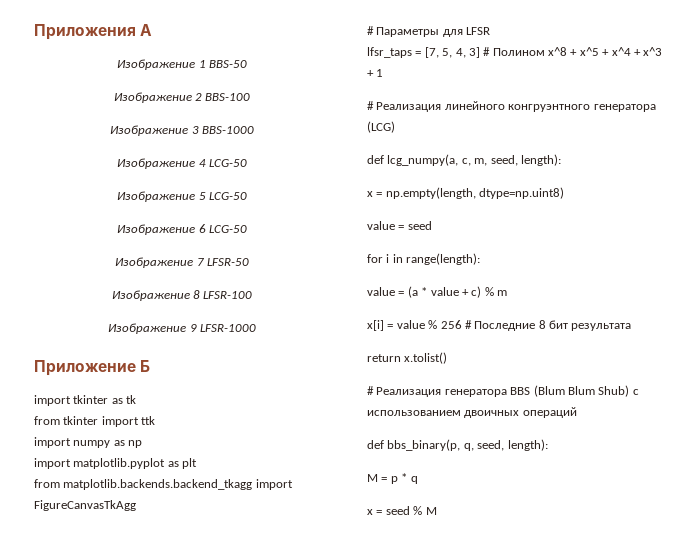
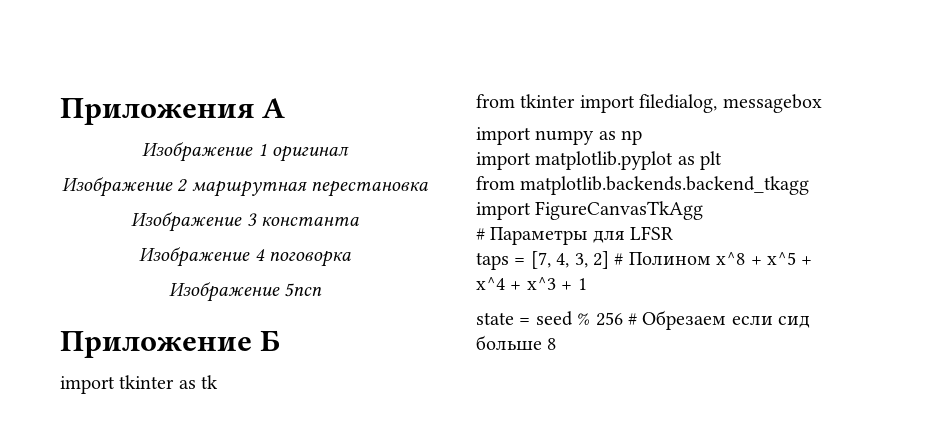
- Изображение 1 BBS-50
+ Изображение 1 оригинал
- Изображение 2 BBS-100
+ Изображение 2 маршрутная перестановка
- Изображение 3 BBS-1000
+ Изображение 3 константа
- Изображение 4 LCG-50
- Изображение 5 LCG-50
- Изображение 6 LCG-50
- Изображение 7 LFSR-50
- Изображение 8 LFSR-100
- Изображение 9 LFSR-1000
+ Изображение 4 поговорка
+ Изображение 5псп
- from tkinter import ttk
+ from tkinter import filedialog, messagebox
- lfsr_taps = [7, 5, 4, 3] # Полином x^8 + x^5 + x^4 + x^3 + 1
+ taps = [7, 4, 3, 2] # Полином x^8 + x^5 + x^4 + x^3 + 1
- # Реализация линейного конгруэнтного генератора (LCG)
- def lcg_numpy(a, c, m, seed, length):
- x = np.empty(length, dtype=np.uint8)
- value = seed
- for i in range(length):
- value = (a * value + c) % m
- x[i] = value % 256 # Последние 8 бит результата
- return x.tolist()
- # Реализация генератора BBS (Blum Blum Shub) с использованием двоичных операций
- def bbs_binary(p, q, seed, length):
- M = p * q
- x = seed % M
+ state = seed % 256 # Обрезаем если сид больше 8

